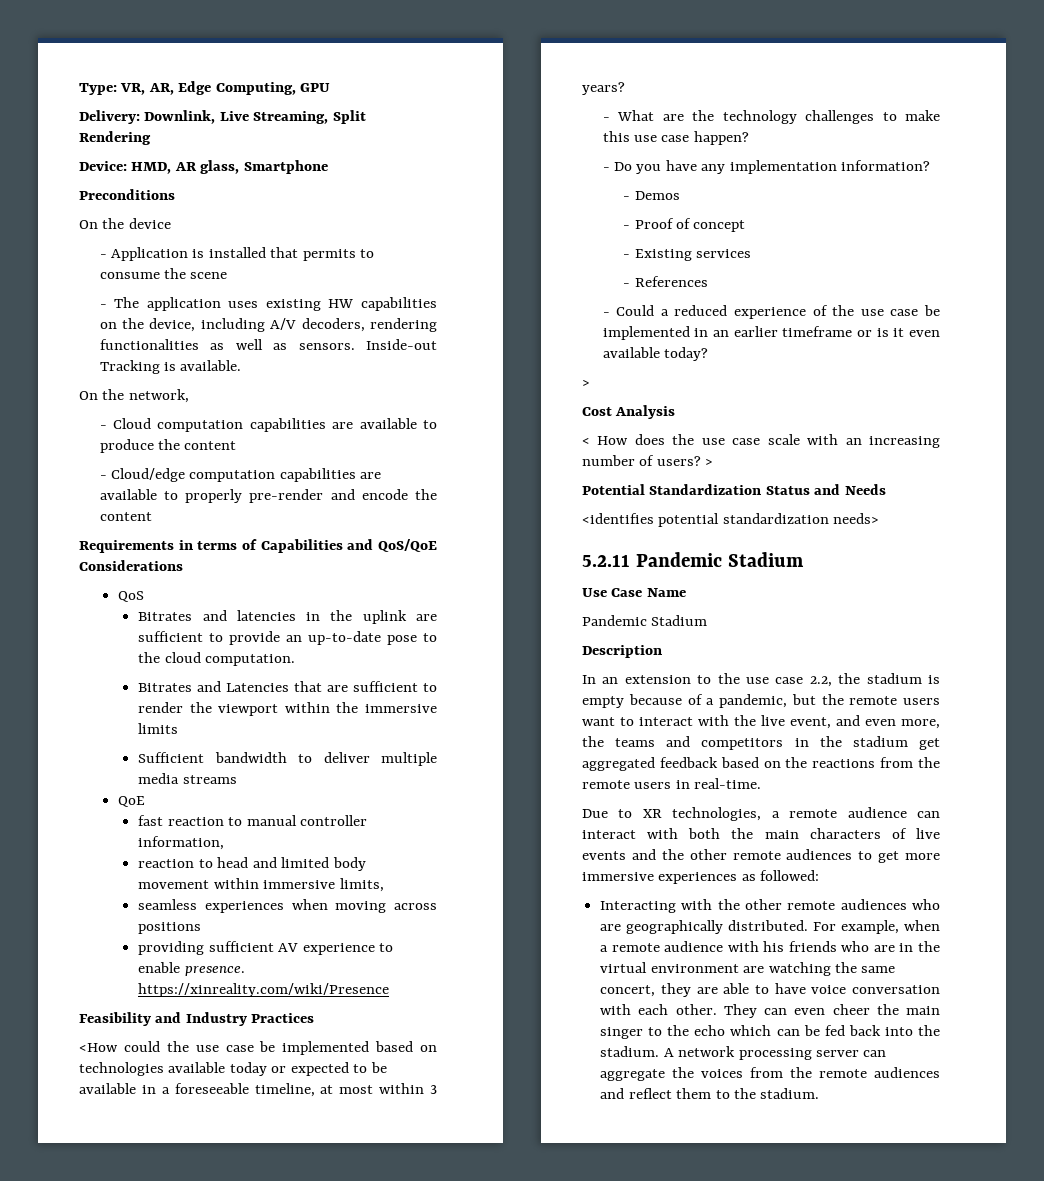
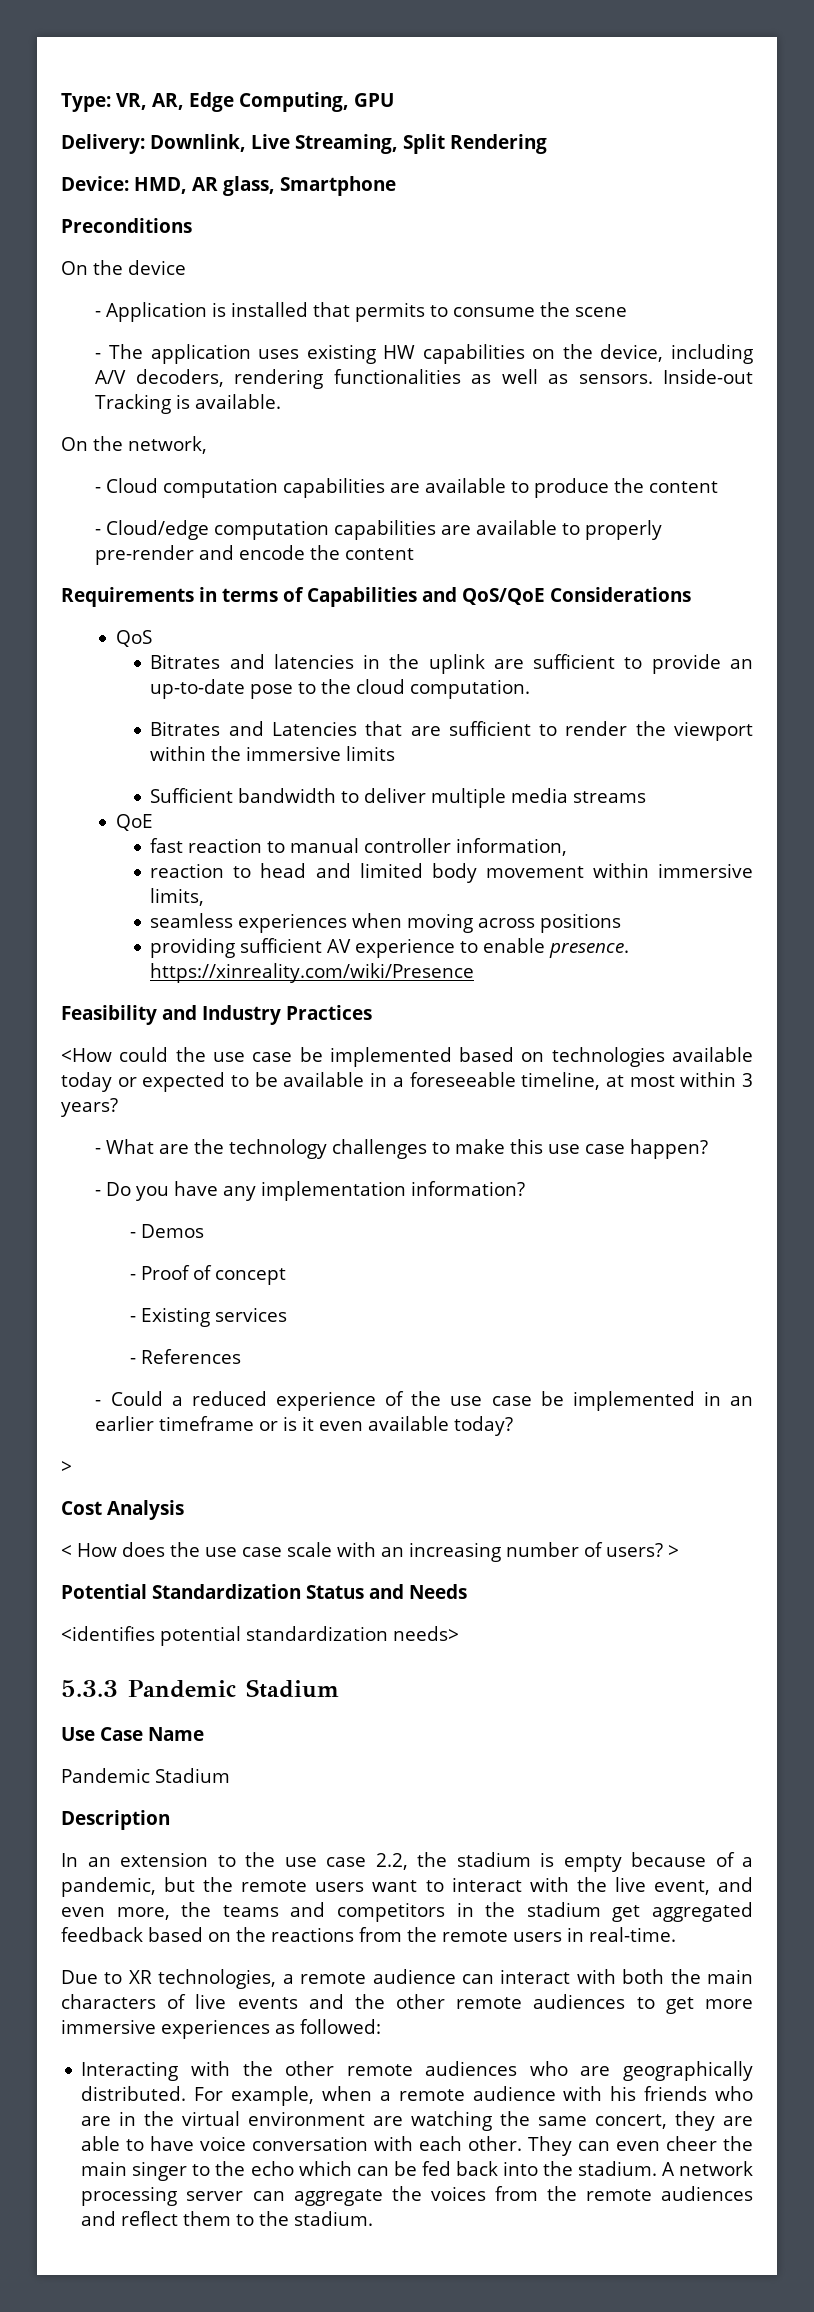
- 5.2.11 Pandemic Stadium
+ 5.3.3 Pandemic Stadium

